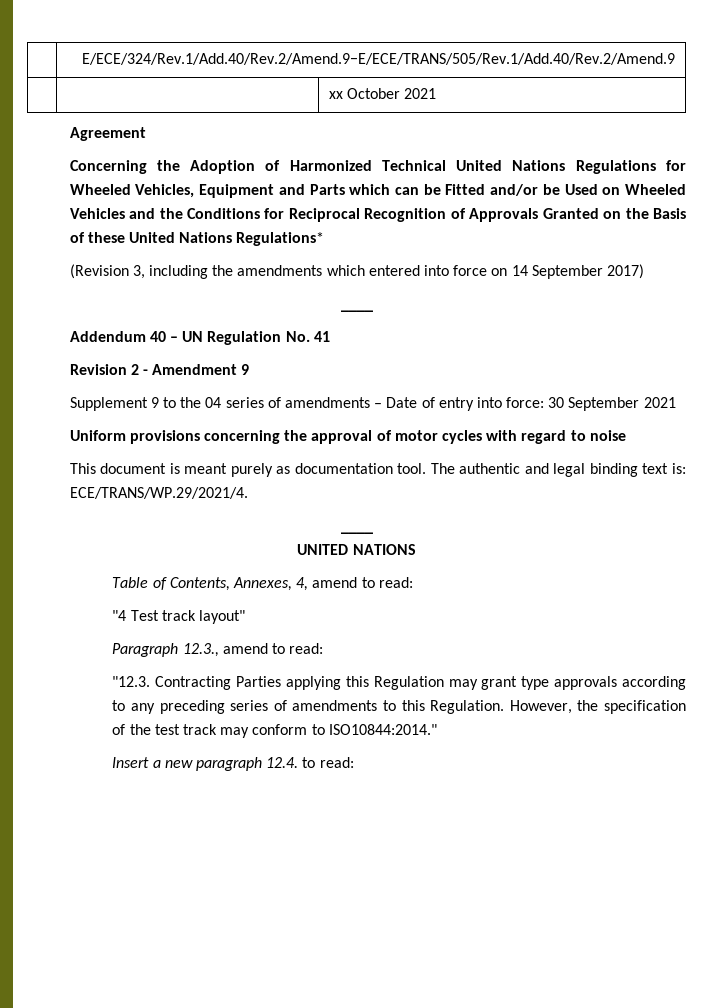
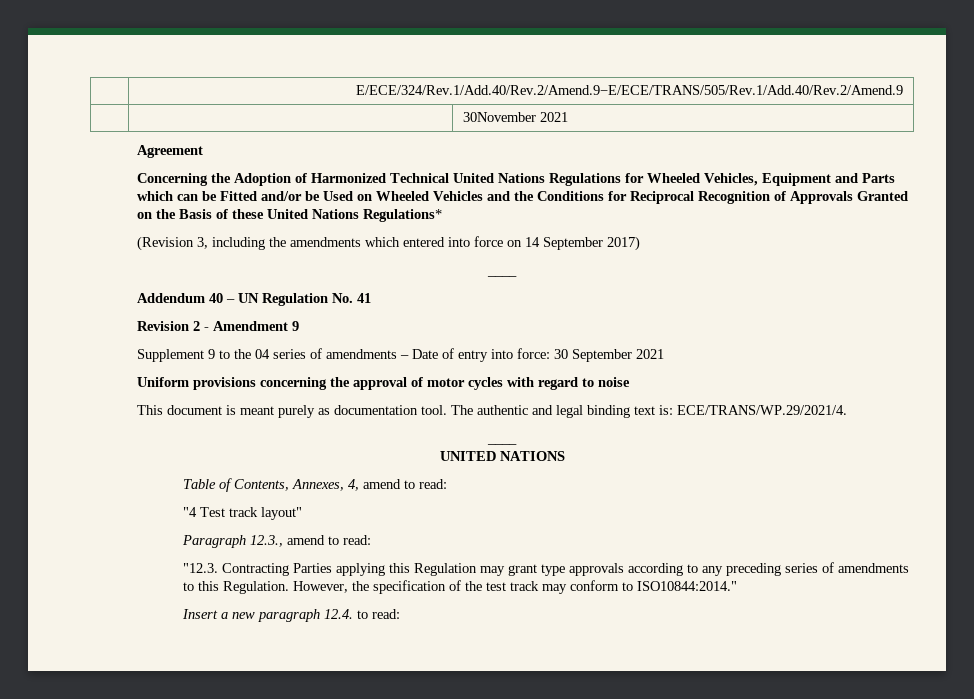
- | | xx October 2021
+ | | 30November 2021

